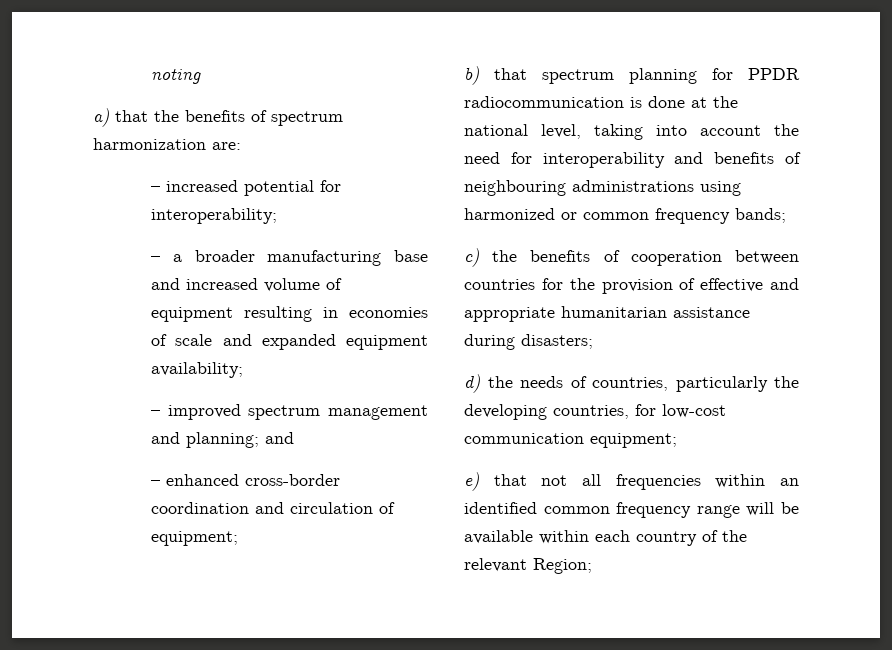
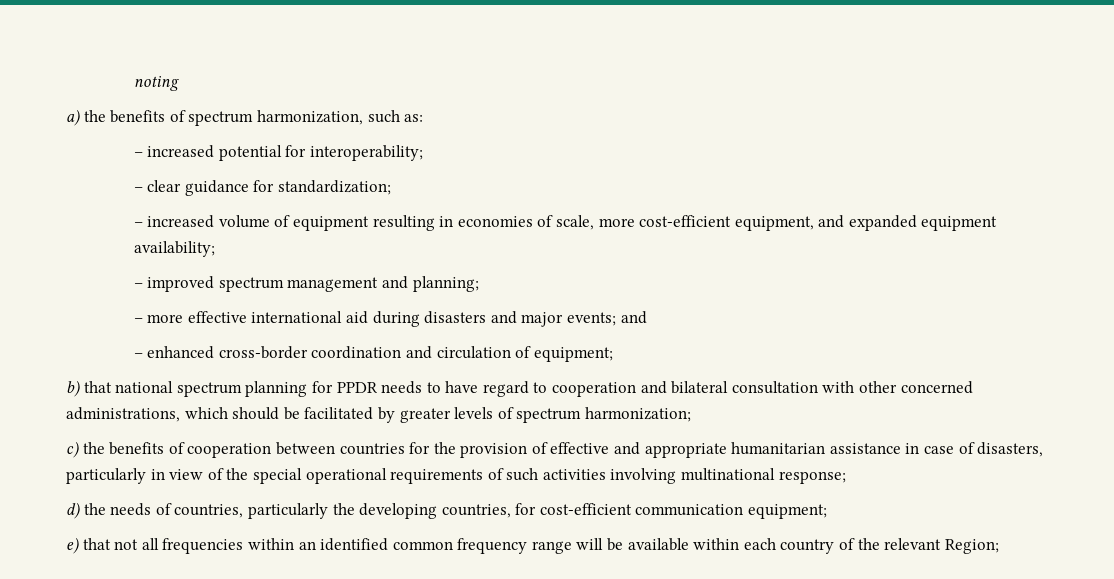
- a) that the benefits of spectrum harmonization are:
+ a) the benefits of spectrum harmonization, such as:
- – a broader manufacturing base and increased volume of equipment resulting in economies of scale and expanded equipment availability;
+ – clear guidance for standardization;
+ – increased volume of equipment resulting in economies of scale, more cost-efficient equipment, and expanded equipment availability;
- – improved spectrum management and planning; and
+ – improved spectrum management and planning;
+ – more effective international aid during disasters and major events; and
- b) that spectrum planning for PPDR radiocommunication is done at the national level, taking into account the need for interoperability and benefits of neighbouring administrations using harmonized or common frequency bands;
+ b) that national spectrum planning for PPDR needs to have regard to cooperation and bilateral consultation with other concerned administrations, which should be facilitated by greater levels of spectrum harmonization;
- c) the benefits of cooperation between countries for the provision of effective and appropriate humanitarian assistance during disasters;
+ c) the benefits of cooperation between countries for the provision of effective and appropriate humanitarian assistance in case of disasters, particularly in view of the special operational requirements of such activities involving multinational response;
- d) the needs of countries, particularly the developing countries, for low-cost communication equipment;
+ d) the needs of countries, particularly the developing countries, for cost-efficient communication equipment;

